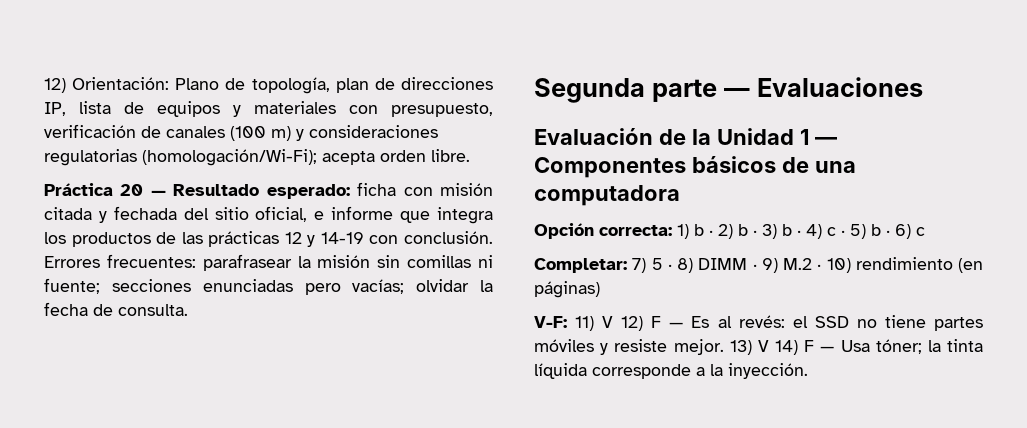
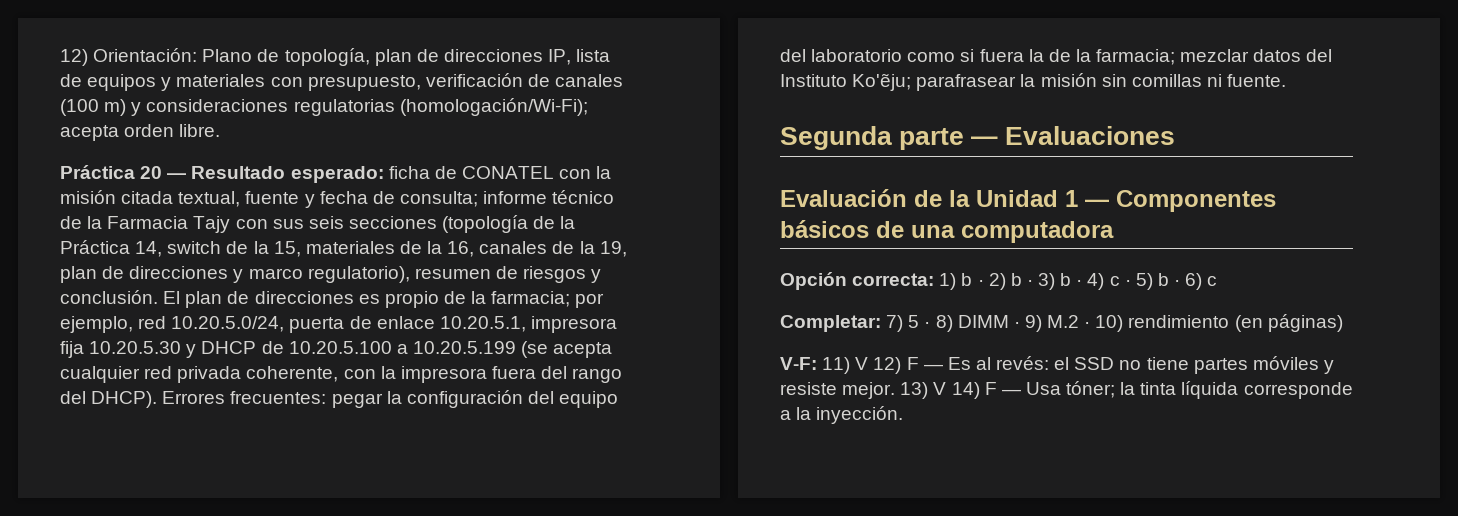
- Práctica 20 — Resultado esperado: ficha con misión citada y fechada del sitio oficial, e informe que integra los productos de las prácticas 12 y 14-19 con conclusión. Errores frecuentes: parafrasear la misión sin comillas ni fuente; secciones enunciadas pero vacías; olvidar la fecha de consulta.
+ Práctica 20 — Resultado esperado: ficha de CONATEL con la misión citada textual, fuente y fecha de consulta; informe técnico de la Farmacia Tajy con sus seis secciones (topología de la Práctica 14, switch de la 15, materiales de la 16, canales de la 19, plan de direcciones y marco regulatorio), resumen de riesgos y conclusión. El plan de direcciones es propio de la farmacia; por ejemplo, red 10.20.5.0/24, puerta de enlace 10.20.5.1, impresora fija 10.20.5.30 y DHCP de 10.20.5.100 a 10.20.5.199 (se acepta cualquier red privada coherente, con la impresora fuera del rango del DHCP). Errores frecuentes: pegar la configuración del equipo del laboratorio como si fuera la de la farmacia; mezclar datos del Instituto Ko'ẽju; parafrasear la misión sin comillas ni fuente.

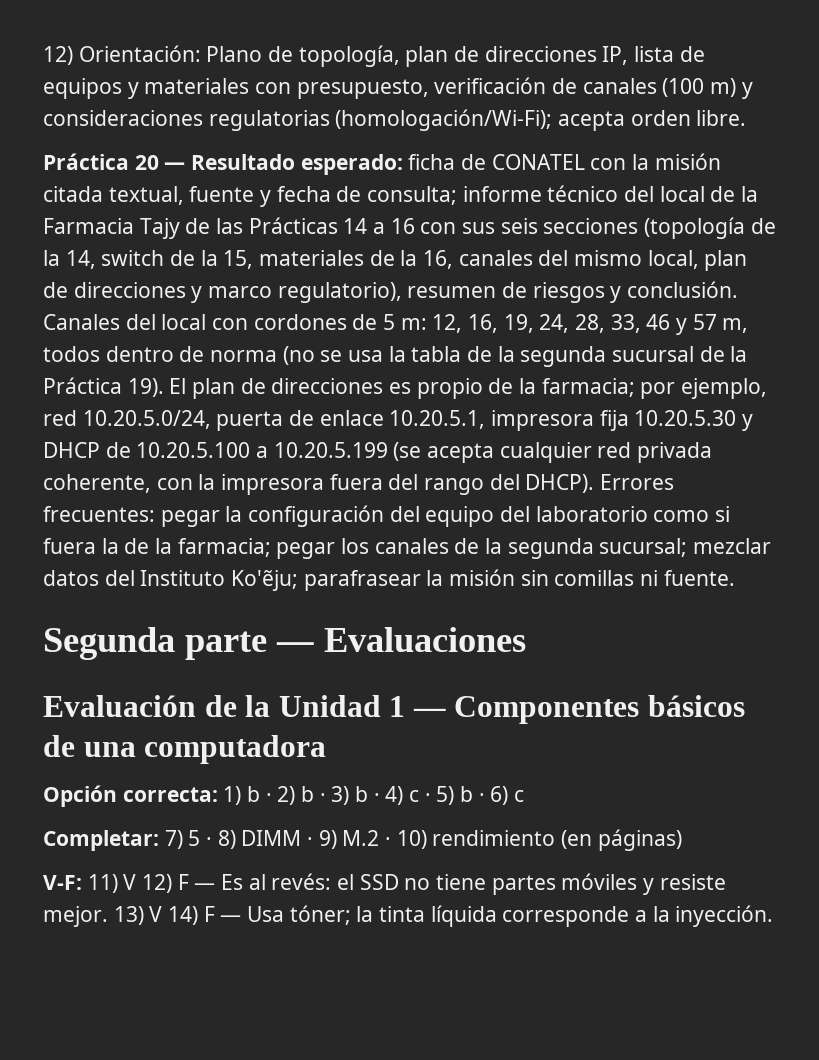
- Práctica 20 — Resultado esperado: ficha de CONATEL con la misión citada textual, fuente y fecha de consulta; informe técnico de la Farmacia Tajy con sus seis secciones (topología de la Práctica 14, switch de la 15, materiales de la 16, canales de la 19, plan de direcciones y marco regulatorio), resumen de riesgos y conclusión.
+ Práctica 20 — Resultado esperado: ficha de CONATEL con la misión citada textual, fuente y fecha de consulta; informe técnico del local de la Farmacia Tajy de las Prácticas 14 a 16 con sus seis secciones (topología de la 14, switch de la 15, materiales de la 16, canales del mismo local, plan de direcciones y marco regulatorio), resumen de riesgos y conclusión.
+ Canales del local con cordones de 5 m: 12, 16, 19, 24, 28, 33, 46 y 57 m, todos dentro de norma (no se usa la tabla de la segunda sucursal de la Práctica 19).
- Errores frecuentes: pegar la configuración del equipo del laboratorio como si fuera la de la farmacia; mezclar datos del Instituto Ko'ẽju; parafrasear la misión sin comillas ni fuente.
+ Errores frecuentes: pegar la configuración del equipo del laboratorio como si fuera la de la farmacia; pegar los canales de la segunda sucursal; mezclar datos del Instituto Ko'ẽju; parafrasear la misión sin comillas ni fuente.

